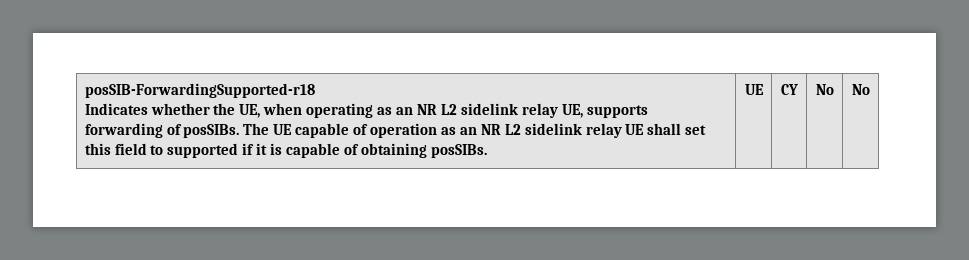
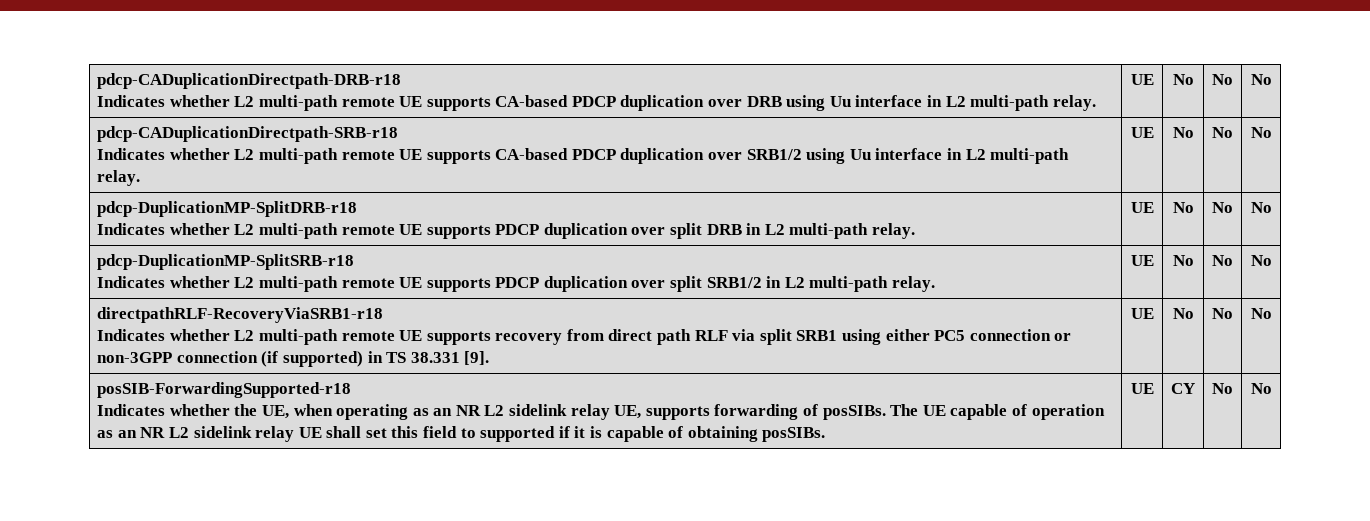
+ pdcp-CADuplicationDirectpath-DRB-r18
+ Indicates whether L2 multi-path remote UE supports CA-based PDCP duplication over DRB using Uu interface in L2 multi-path relay. | UE | No | No | No
+ pdcp-CADuplicationDirectpath-SRB-r18
+ Indicates whether L2 multi-path remote UE supports CA-based PDCP duplication over SRB1/2 using Uu interface in L2 multi-path relay. | UE | No | No | No
+ pdcp-DuplicationMP-SplitDRB-r18
+ Indicates whether L2 multi-path remote UE supports PDCP duplication over split DRB in L2 multi-path relay. | UE | No | No | No
+ pdcp-DuplicationMP-SplitSRB-r18
+ Indicates whether L2 multi-path remote UE supports PDCP duplication over split SRB1/2 in L2 multi-path relay. | UE | No | No | No
+ directpathRLF-RecoveryViaSRB1-r18
+ Indicates whether L2 multi-path remote UE supports recovery from direct path RLF via split SRB1 using either PC5 connection or non-3GPP connection (if supported) in TS 38.331 [9]. | UE | No | No | No

